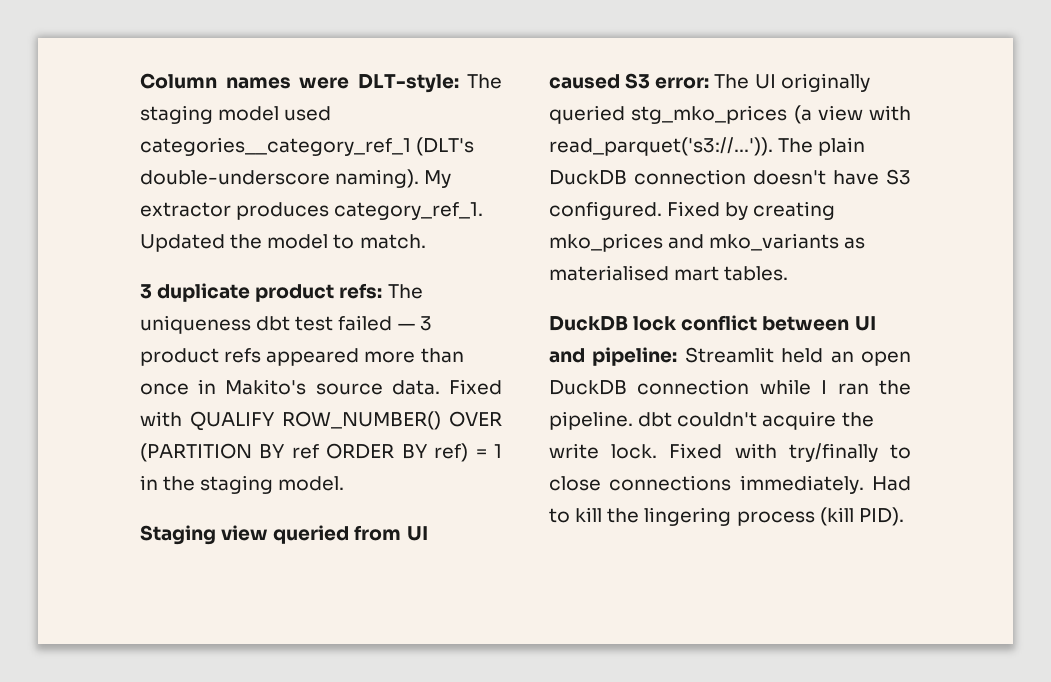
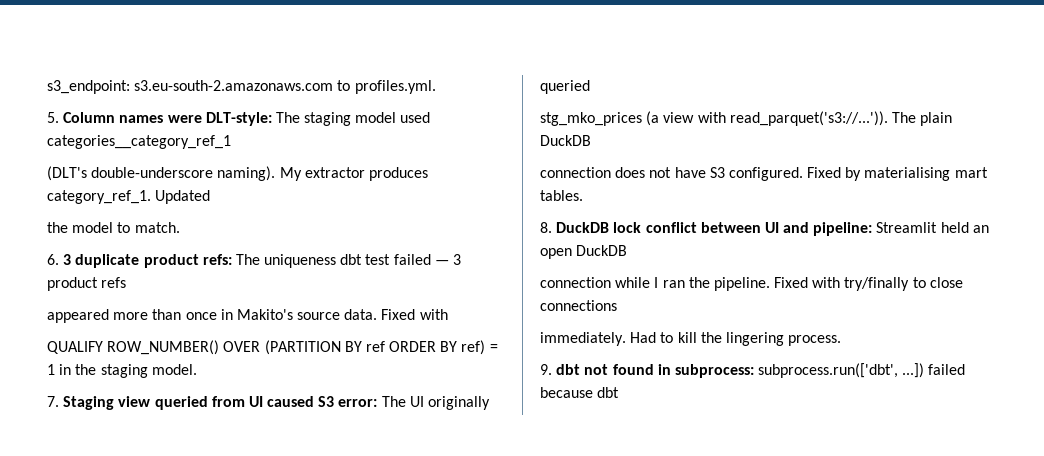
- Column names were DLT-style: The staging model used categories__category_ref_1 (DLT's double-underscore naming).
+ s3_endpoint: s3.eu-south-2.amazonaws.com to profiles.yml.
+ 5. Column names were DLT-style: The staging model used categories__category_ref_1
+ (DLT's double-underscore naming).
- Updated the model to match.
+ Updated
+ the model to match.
- 3 duplicate product refs: The uniqueness dbt test failed — 3 product refs appeared more than once in Makito's source data. Fixed with QUALIFY ROW_NUMBER() OVER (PARTITION BY ref ORDER BY ref) = 1 in the staging model.
+ 6. 3 duplicate product refs: The uniqueness dbt test failed — 3 product refs
+ appeared more than once in Makito's source data. Fixed with
+ QUALIFY ROW_NUMBER() OVER (PARTITION BY ref ORDER BY ref) = 1 in the staging model.
- Staging view queried from UI caused S3 error: The UI originally queried stg_mko_prices (a view with read_parquet('s3://...')). The plain DuckDB connection doesn't have S3 configured.
+ 7. Staging view queried from UI caused S3 error: The UI originally queried
+ stg_mko_prices (a view with read_parquet('s3://...')). The plain DuckDB
+ connection does not have S3 configured.
- Fixed by creating mko_prices and mko_variants as materialised mart tables.
+ Fixed by materialising mart tables.
- DuckDB lock conflict between UI and pipeline: Streamlit held an open DuckDB connection while I ran the pipeline. dbt couldn't acquire the write lock.
+ 8. DuckDB lock conflict between UI and pipeline: Streamlit held an open DuckDB
+ connection while I ran the pipeline.
- Fixed with try/finally to close connections immediately.
+ Fixed with try/finally to close connections
+ immediately.
- Had to kill the lingering process (kill PID).
+ Had to kill the lingering process.
+ 9. dbt not found in subprocess: subprocess.run(['dbt', ...]) failed because dbt

